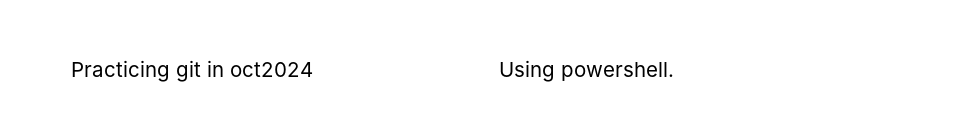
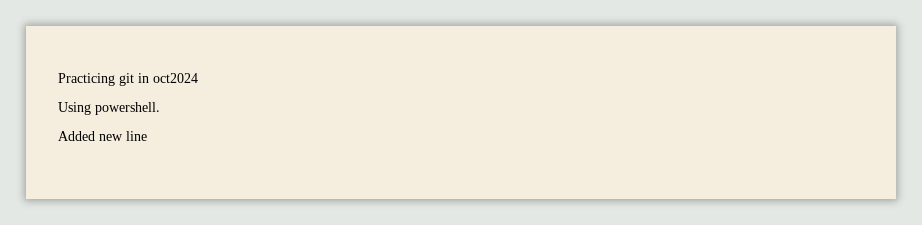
+ Added new line

